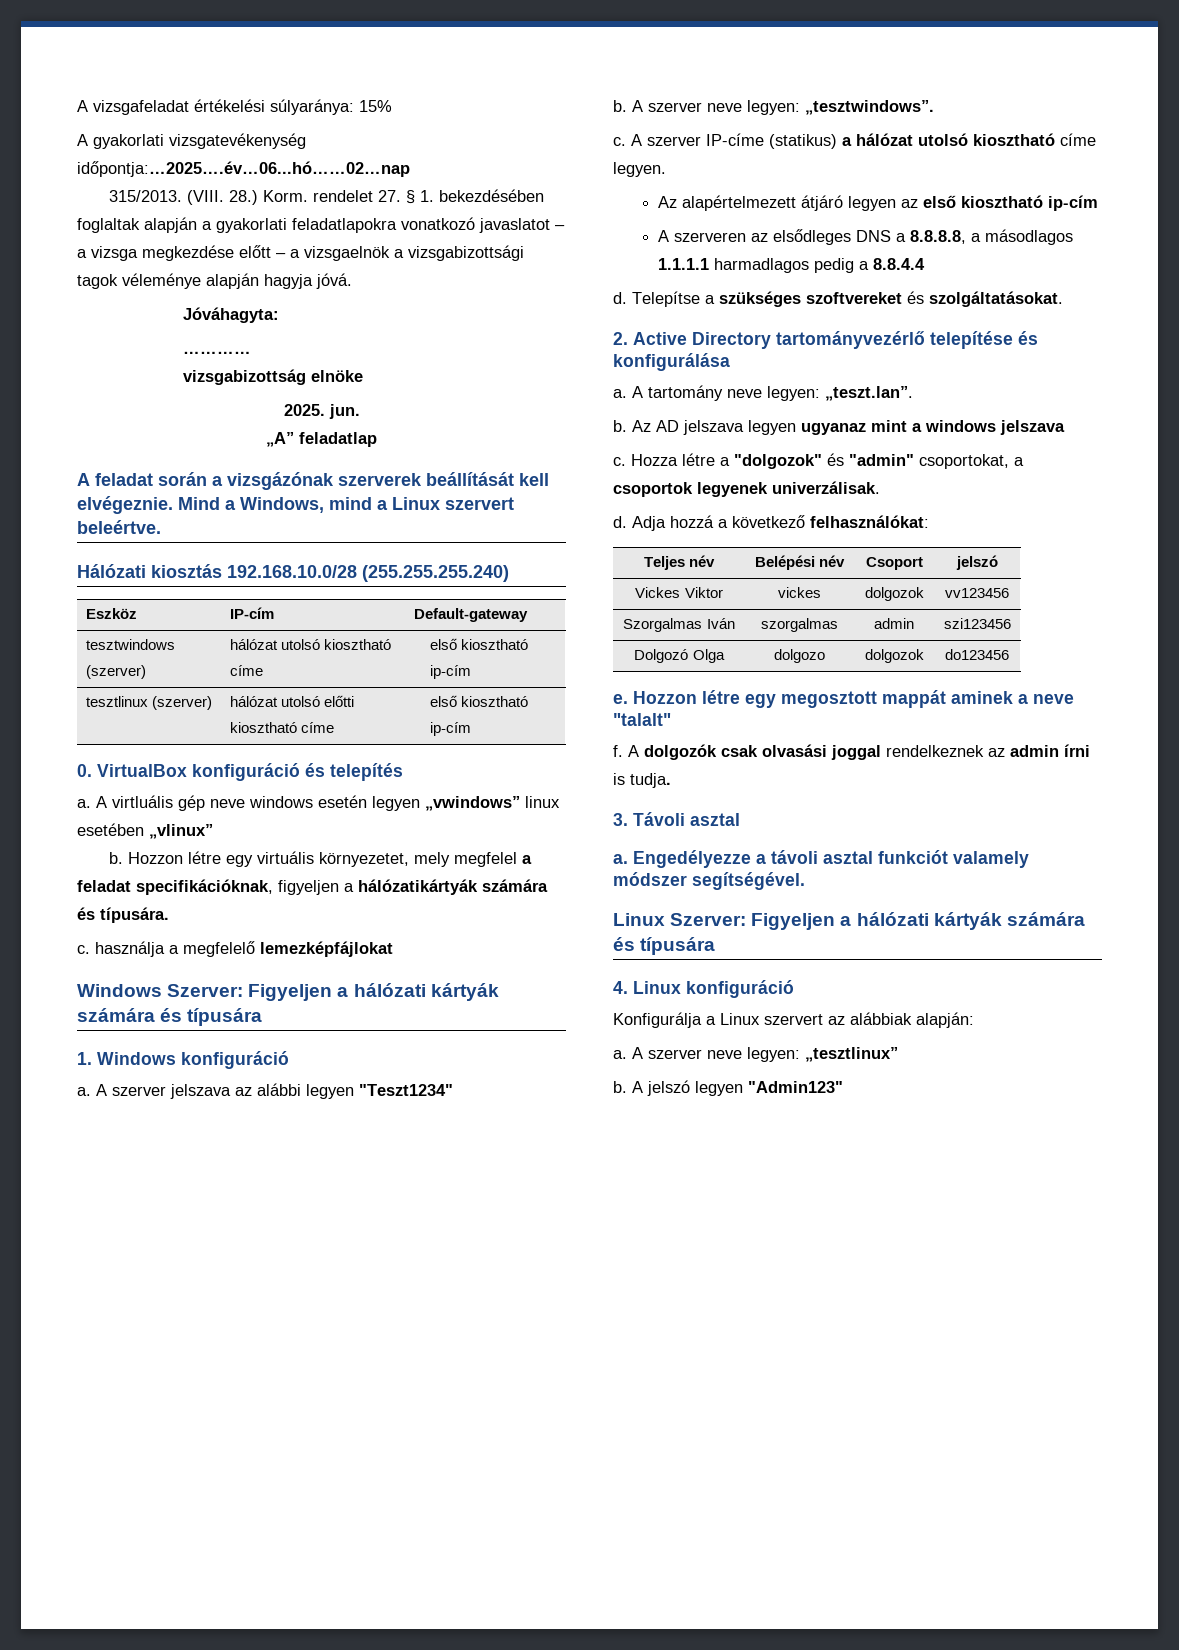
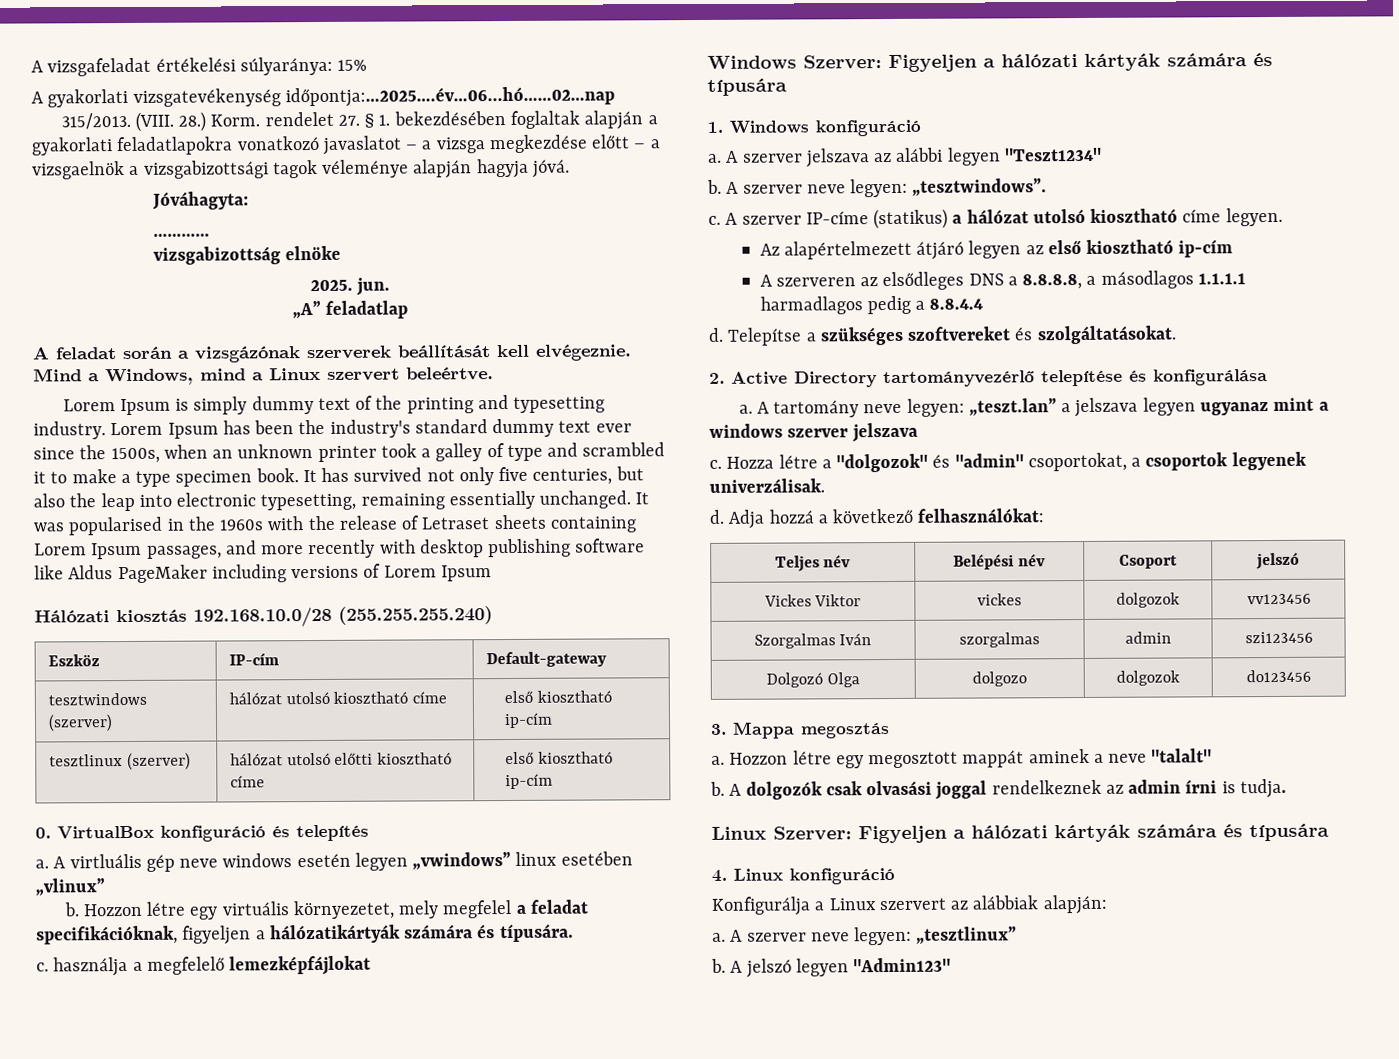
+ Lorem Ipsum is simply dummy text of the printing and typesetting industry. Lorem Ipsum has been the industry's standard dummy text ever since the 1500s, when an unknown printer took a galley of type and scrambled it to make a type specimen book. It has survived not only five centuries, but also the leap into electronic typesetting, remaining essentially unchanged. It was popularised in the 1960s with the release of Letraset sheets containing Lorem Ipsum passages, and more recently with desktop publishing software like Aldus PageMaker including versions of Lorem Ipsum
- A tartomány neve legyen: „teszt.lan”.
- b. Az AD jelszava legyen ugyanaz mint a windows jelszava
+ A tartomány neve legyen: „teszt.lan” a jelszava legyen ugyanaz mint a windows szerver jelszava
- e.
+ 3. Mappa megosztás
+ a.
  Hozzon létre egy megosztott mappát aminek a neve "talalt"
- f.
+ b.
- 3. Távoli asztal
- a. Engedélyezze a távoli asztal funkciót valamely módszer segítségével.

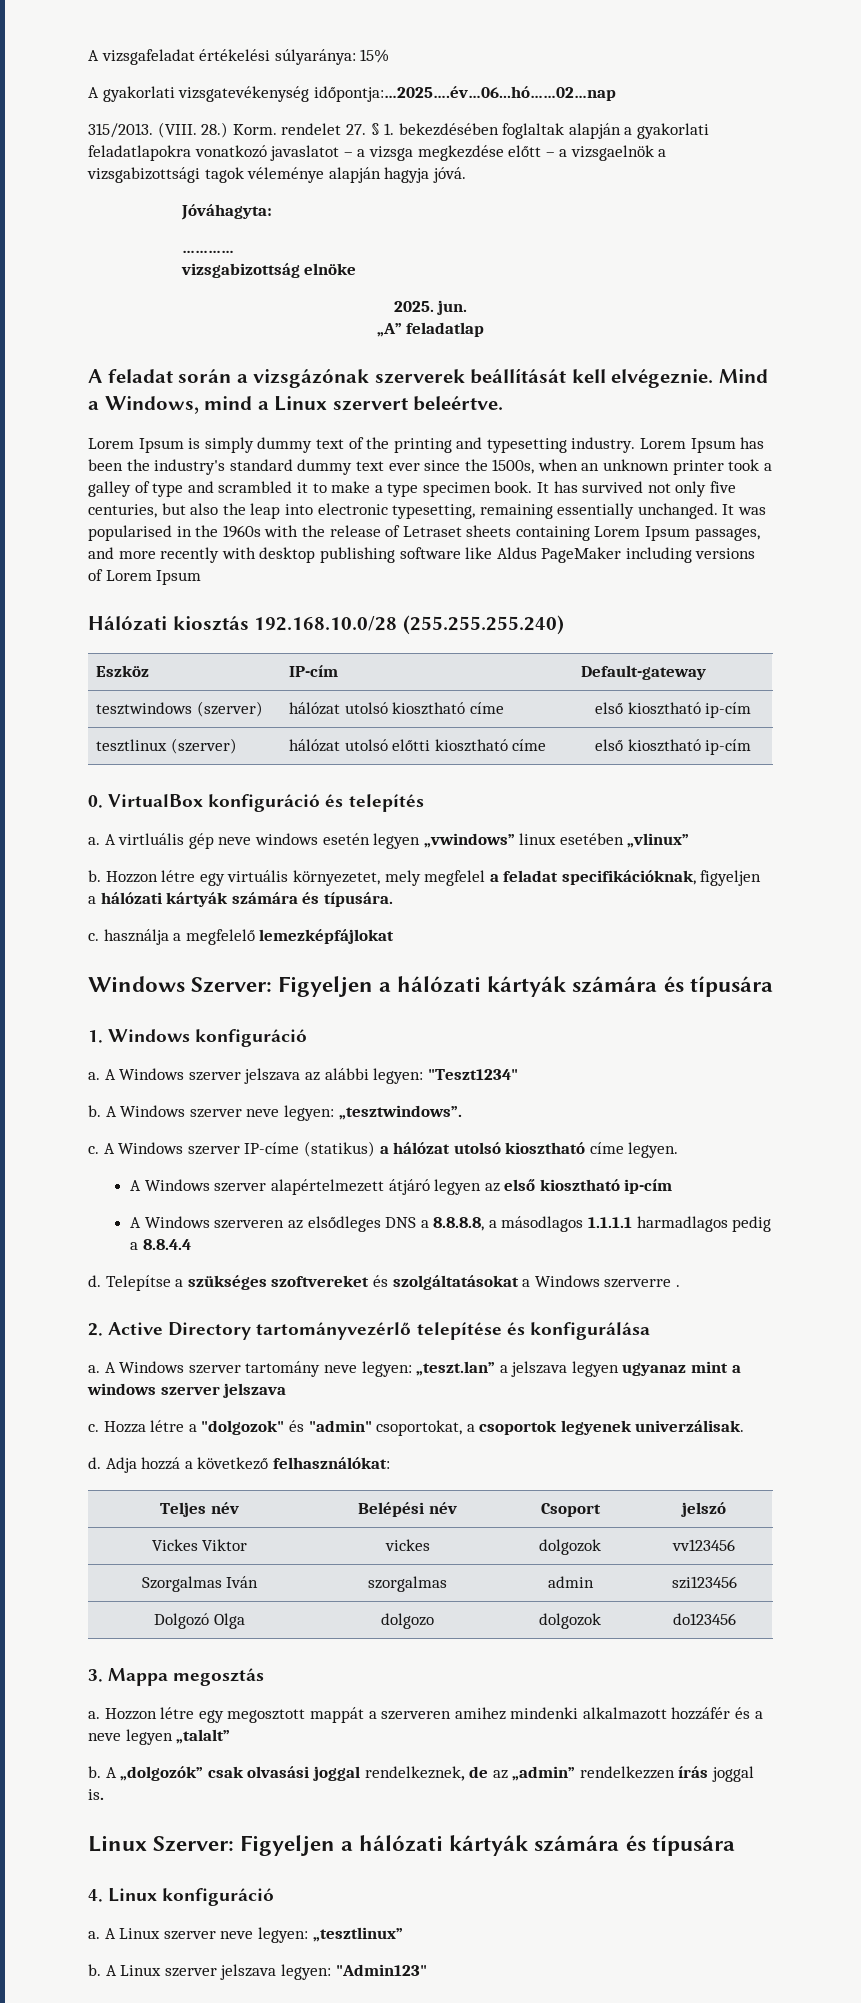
- Hozzon létre egy virtuális környezetet, mely megfelel a feladat specifikációknak, figyeljen a hálózatikártyák számára és típusára.
+ Hozzon létre egy virtuális környezetet, mely megfelel a feladat specifikációknak, figyeljen a hálózati kártyák számára és típusára.
- A szerver jelszava az alábbi legyen "Teszt1234"
+ A Windows szerver jelszava az alábbi legyen: "Teszt1234"
- A szerver neve legyen: „tesztwindows”.
+ A Windows szerver neve legyen: „tesztwindows”.
- A szerver IP-címe (statikus) a hálózat utolsó kiosztható címe legyen.
+ A Windows szerver IP-címe (statikus) a hálózat utolsó kiosztható címe legyen.
- Az alapértelmezett átjáró legyen az első kiosztható ip-cím
+ A Windows szerver alapértelmezett átjáró legyen az első kiosztható ip-cím
- A szerveren az elsődleges DNS a 8.8.8.8, a másodlagos 1.1.1.1 harmadlagos pedig a 8.8.4.4
+ A Windows szerveren az elsődleges DNS a 8.8.8.8, a másodlagos 1.1.1.1 harmadlagos pedig a 8.8.4.4
- Telepítse a szükséges szoftvereket és szolgáltatásokat.
+ Telepítse a szükséges szoftvereket és szolgáltatásokat a Windows szerverre .
- A tartomány neve legyen: „teszt.lan” a jelszava legyen ugyanaz mint a windows szerver jelszava
+ A Windows szerver tartomány neve legyen: „teszt.lan” a jelszava legyen ugyanaz mint a windows szerver jelszava
- Hozzon létre egy megosztott mappát aminek a neve "talalt"
- b. A dolgozók csak olvasási joggal rendelkeznek az admin írni is tudja.
+ Hozzon létre egy megosztott mappát a szerveren amihez mindenki alkalmazott hozzáfér és a neve legyen „talalt”
+ b. A „dolgozók” csak olvasási joggal rendelkeznek, de az „admin” rendelkezzen írás joggal is.
- Konfigurálja a Linux szervert az alábbiak alapján:
- a. A szerver neve legyen: „tesztlinux”
+ a. A Linux szerver neve legyen: „tesztlinux”
- A jelszó legyen "Admin123"
+ A Linux szerver jelszava legyen: "Admin123"

